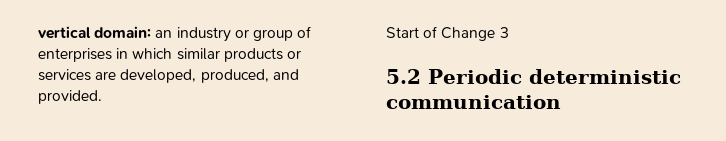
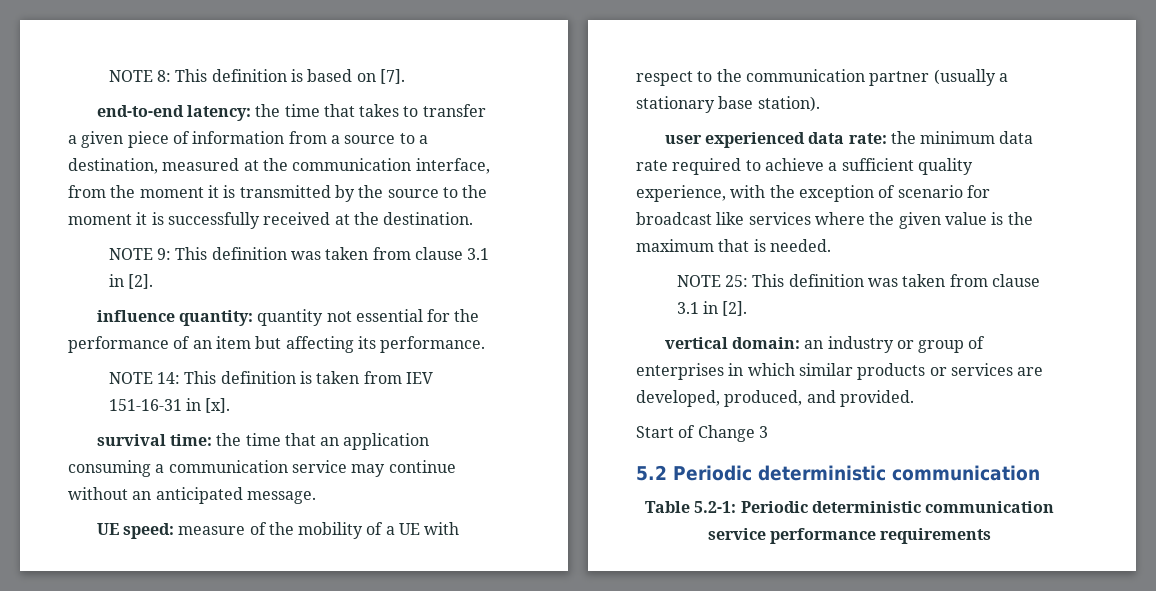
+ NOTE 8: This definition is based on [7].
+ end-to-end latency: the time that takes to transfer a given piece of information from a source to a destination, measured at the communication interface, from the moment it is transmitted by the source to the moment it is successfully received at the destination.
+ NOTE 9: This definition was taken from clause 3.1 in [2].
+ influence quantity: quantity not essential for the performance of an item but affecting its performance.
+ NOTE 14: This definition is taken from IEV 151-16-31 in [x].
+ survival time: the time that an application consuming a communication service may continue without an anticipated message.
+ UE speed: measure of the mobility of a UE with respect to the communication partner (usually a stationary base station).
+ user experienced data rate: the minimum data rate required to achieve a sufficient quality experience, with the exception of scenario for broadcast like services where the given value is the maximum that is needed.
+ NOTE 25: This definition was taken from clause 3.1 in [2].
+ Table 5.2-1: Periodic deterministic communication service performance requirements

